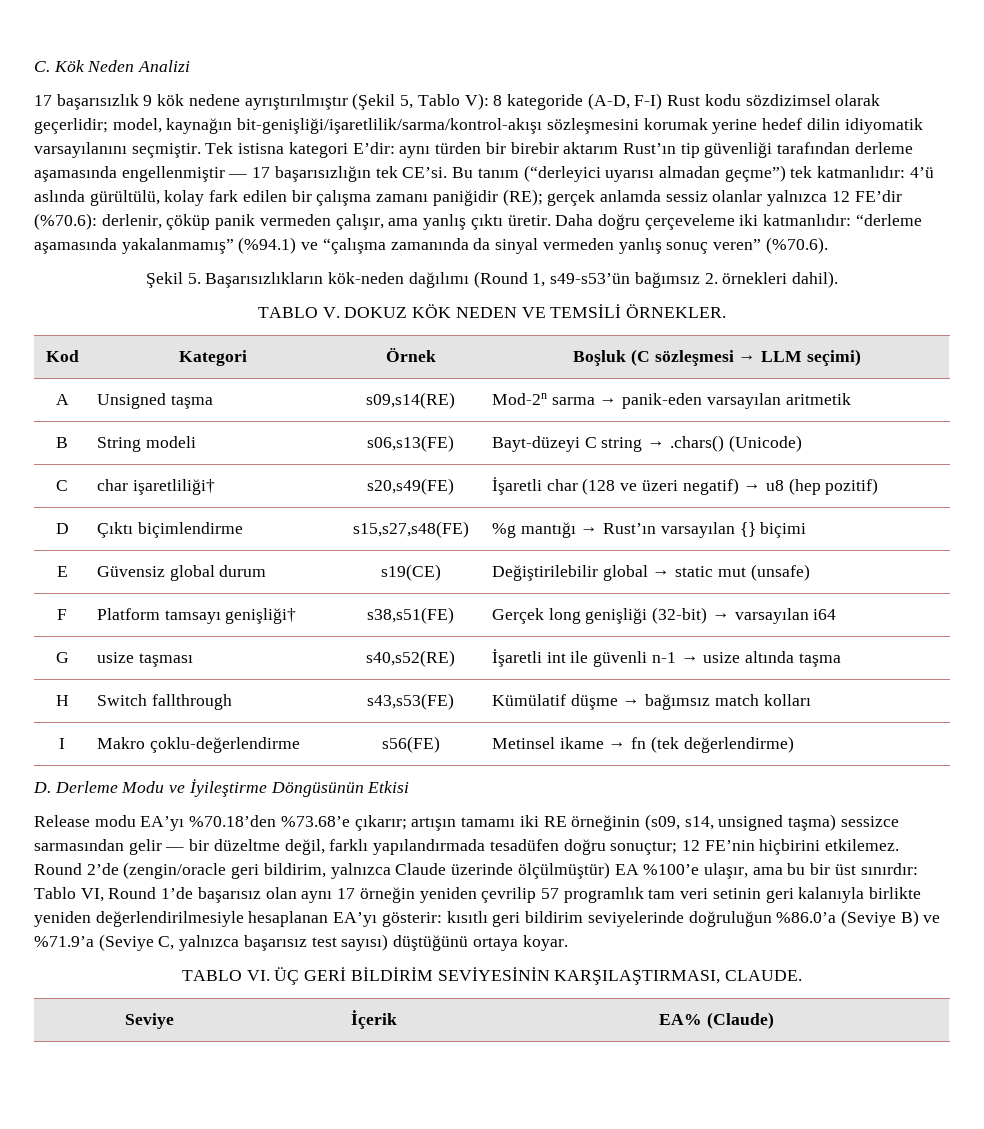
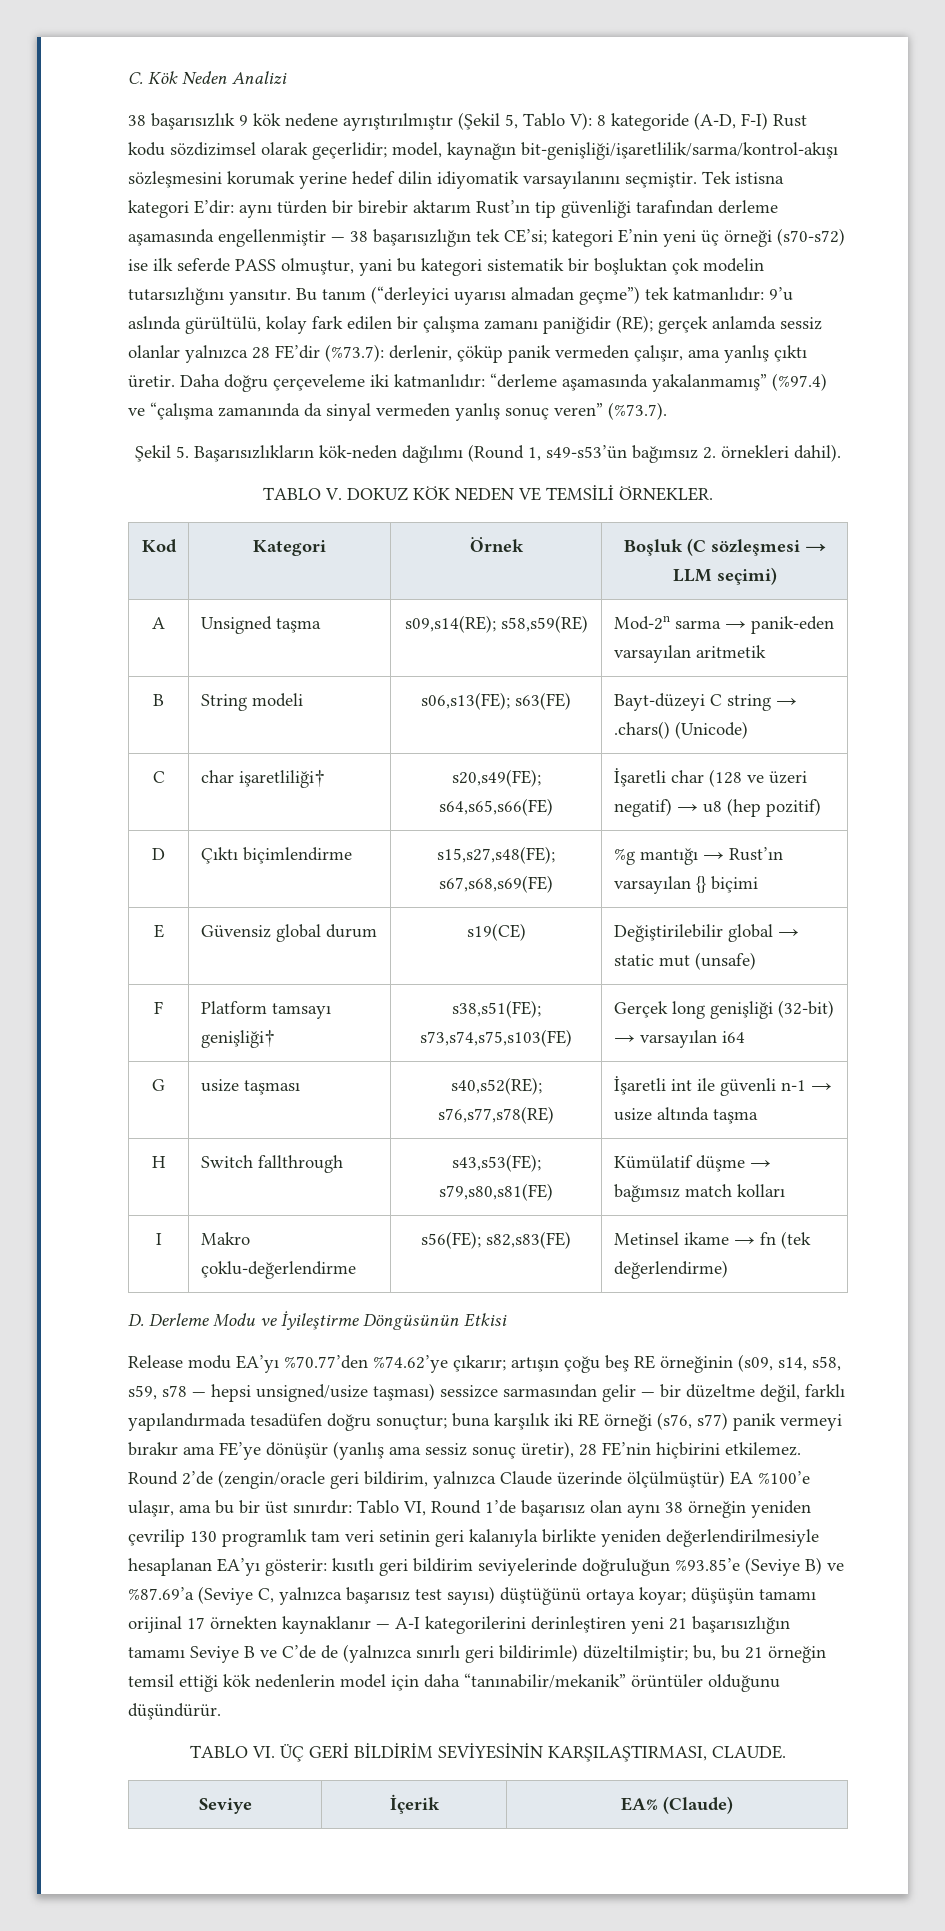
- 17 başarısızlık 9 kök nedene ayrıştırılmıştır (Şekil 5, Tablo V): 8 kategoride (A-D, F-I) Rust kodu sözdizimsel olarak geçerlidir; model, kaynağın bit-genişliği/işaretlilik/sarma/kontrol-akışı sözleşmesini korumak yerine hedef dilin idiyomatik varsayılanını seçmiştir.
+ 38 başarısızlık 9 kök nedene ayrıştırılmıştır (Şekil 5, Tablo V): 8 kategoride (A-D, F-I) Rust kodu sözdizimsel olarak geçerlidir; model, kaynağın bit-genişliği/işaretlilik/sarma/kontrol-akışı sözleşmesini korumak yerine hedef dilin idiyomatik varsayılanını seçmiştir.
- Tek istisna kategori E’dir: aynı türden bir birebir aktarım Rust’ın tip güvenliği tarafından derleme aşamasında engellenmiştir — 17 başarısızlığın tek CE’si.
+ Tek istisna kategori E’dir: aynı türden bir birebir aktarım Rust’ın tip güvenliği tarafından derleme aşamasında engellenmiştir — 38 başarısızlığın tek CE’si; kategori E’nin yeni üç örneği (s70-s72) ise ilk seferde PASS olmuştur, yani bu kategori sistematik bir boşluktan çok modelin tutarsızlığını yansıtır.
- Bu tanım (“derleyici uyarısı almadan geçme”) tek katmanlıdır: 4’ü aslında gürültülü, kolay fark edilen bir çalışma zamanı paniğidir (RE); gerçek anlamda sessiz olanlar yalnızca 12 FE’dir (%70.6): derlenir, çöküp panik vermeden çalışır, ama yanlış çıktı üretir.
+ Bu tanım (“derleyici uyarısı almadan geçme”) tek katmanlıdır: 9’u aslında gürültülü, kolay fark edilen bir çalışma zamanı paniğidir (RE); gerçek anlamda sessiz olanlar yalnızca 28 FE’dir (%73.7): derlenir, çöküp panik vermeden çalışır, ama yanlış çıktı üretir.
- Daha doğru çerçeveleme iki katmanlıdır: “derleme aşamasında yakalanmamış” (%94.1) ve “çalışma zamanında da sinyal vermeden yanlış sonuç veren” (%70.6).
+ Daha doğru çerçeveleme iki katmanlıdır: “derleme aşamasında yakalanmamış” (%97.4) ve “çalışma zamanında da sinyal vermeden yanlış sonuç veren” (%73.7).
- A | Unsigned taşma | s09,s14(RE) | Mod-2n sarma → panik-eden varsayılan aritmetik
+ A | Unsigned taşma | s09,s14(RE); s58,s59(RE) | Mod-2n sarma → panik-eden varsayılan aritmetik
- B | String modeli | s06,s13(FE) | Bayt-düzeyi C string → .chars() (Unicode)
+ B | String modeli | s06,s13(FE); s63(FE) | Bayt-düzeyi C string → .chars() (Unicode)
- C | char işaretliliği† | s20,s49(FE) | İşaretli char (128 ve üzeri negatif) → u8 (hep pozitif)
+ C | char işaretliliği† | s20,s49(FE); s64,s65,s66(FE) | İşaretli char (128 ve üzeri negatif) → u8 (hep pozitif)
- D | Çıktı biçimlendirme | s15,s27,s48(FE) | %g mantığı → Rust’ın varsayılan {} biçimi
+ D | Çıktı biçimlendirme | s15,s27,s48(FE); s67,s68,s69(FE) | %g mantığı → Rust’ın varsayılan {} biçimi
- F | Platform tamsayı genişliği† | s38,s51(FE) | Gerçek long genişliği (32-bit) → varsayılan i64
+ F | Platform tamsayı genişliği† | s38,s51(FE); s73,s74,s75,s103(FE) | Gerçek long genişliği (32-bit) → varsayılan i64
- G | usize taşması | s40,s52(RE) | İşaretli int ile güvenli n-1 → usize altında taşma
+ G | usize taşması | s40,s52(RE); s76,s77,s78(RE) | İşaretli int ile güvenli n-1 → usize altında taşma
- H | Switch fallthrough | s43,s53(FE) | Kümülatif düşme → bağımsız match kolları
+ H | Switch fallthrough | s43,s53(FE); s79,s80,s81(FE) | Kümülatif düşme → bağımsız match kolları
- I | Makro çoklu-değerlendirme | s56(FE) | Metinsel ikame → fn (tek değerlendirme)
+ I | Makro çoklu-değerlendirme | s56(FE); s82,s83(FE) | Metinsel ikame → fn (tek değerlendirme)
- Release modu EA’yı %70.18’den %73.68’e çıkarır; artışın tamamı iki RE örneğinin (s09, s14, unsigned taşma) sessizce sarmasından gelir — bir düzeltme değil, farklı yapılandırmada tesadüfen doğru sonuçtur; 12 FE’nin hiçbirini etkilemez.
+ Release modu EA’yı %70.77’den %74.62’ye çıkarır; artışın çoğu beş RE örneğinin (s09, s14, s58, s59, s78 — hepsi unsigned/usize taşması) sessizce sarmasından gelir — bir düzeltme değil, farklı yapılandırmada tesadüfen doğru sonuçtur; buna karşılık iki RE örneği (s76, s77) panik vermeyi bırakır ama FE’ye dönüşür (yanlış ama sessiz sonuç üretir), 28 FE’nin hiçbirini etkilemez.
- Round 2’de (zengin/oracle geri bildirim, yalnızca Claude üzerinde ölçülmüştür) EA %100’e ulaşır, ama bu bir üst sınırdır: Tablo VI, Round 1’de başarısız olan aynı 17 örneğin yeniden çevrilip 57 programlık tam veri setinin geri kalanıyla birlikte yeniden değerlendirilmesiyle hesaplanan EA’yı gösterir: kısıtlı geri bildirim seviyelerinde doğruluğun %86.0’a (Seviye B) ve %71.9’a (Seviye C, yalnızca başarısız test sayısı) düştüğünü ortaya koyar.
+ Round 2’de (zengin/oracle geri bildirim, yalnızca Claude üzerinde ölçülmüştür) EA %100’e ulaşır, ama bu bir üst sınırdır: Tablo VI, Round 1’de başarısız olan aynı 38 örneğin yeniden çevrilip 130 programlık tam veri setinin geri kalanıyla birlikte yeniden değerlendirilmesiyle hesaplanan EA’yı gösterir: kısıtlı geri bildirim seviyelerinde doğruluğun %93.85’e (Seviye B) ve %87.69’a (Seviye C, yalnızca başarısız test sayısı) düştüğünü ortaya koyar; düşüşün tamamı orijinal 17 örnekten kaynaklanır — A-I kategorilerini derinleştiren yeni 21 başarısızlığın tamamı Seviye B ve C’de de (yalnızca sınırlı geri bildirimle) düzeltilmiştir; bu, bu 21 örneğin temsil ettiği kök nedenlerin model için daha “tanınabilir/mekanik” örüntüler olduğunu düşündürür.

